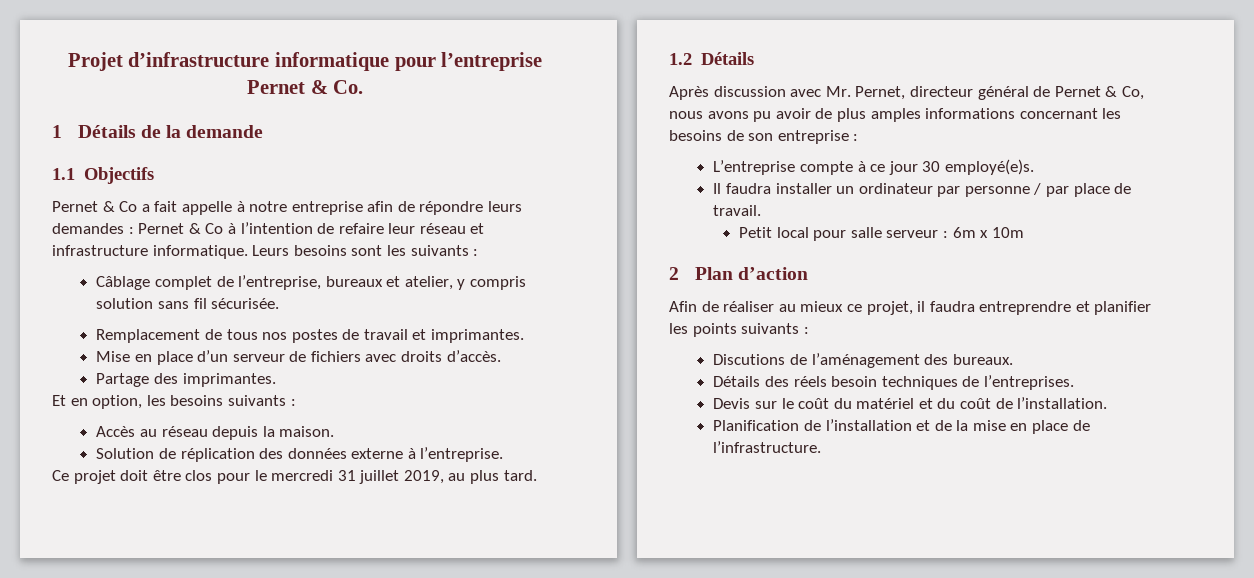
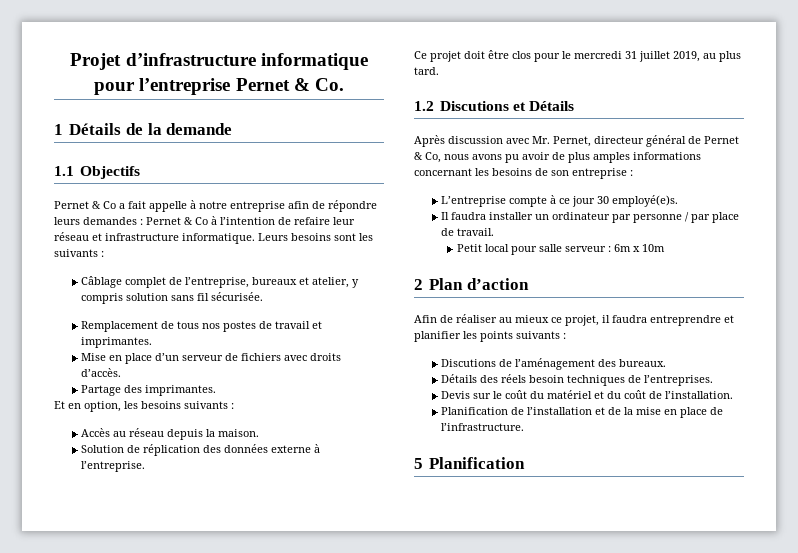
- 1.2 Détails
+ 1.2 Discutions et Détails
+ 5 Planification

